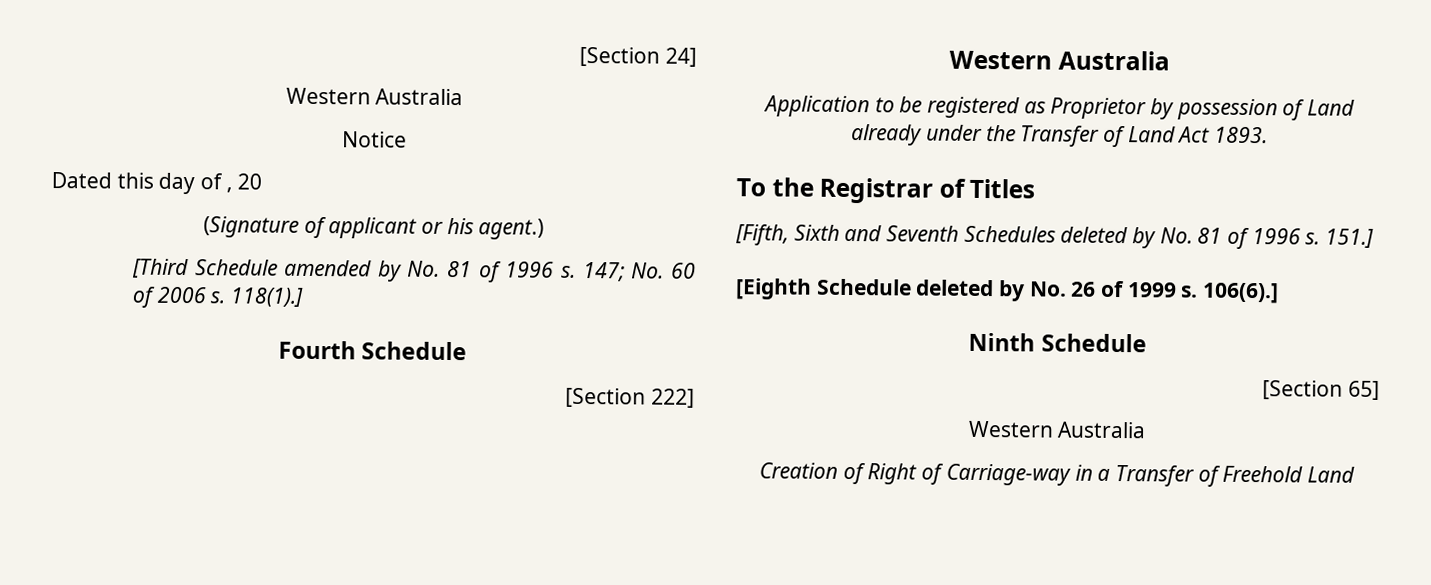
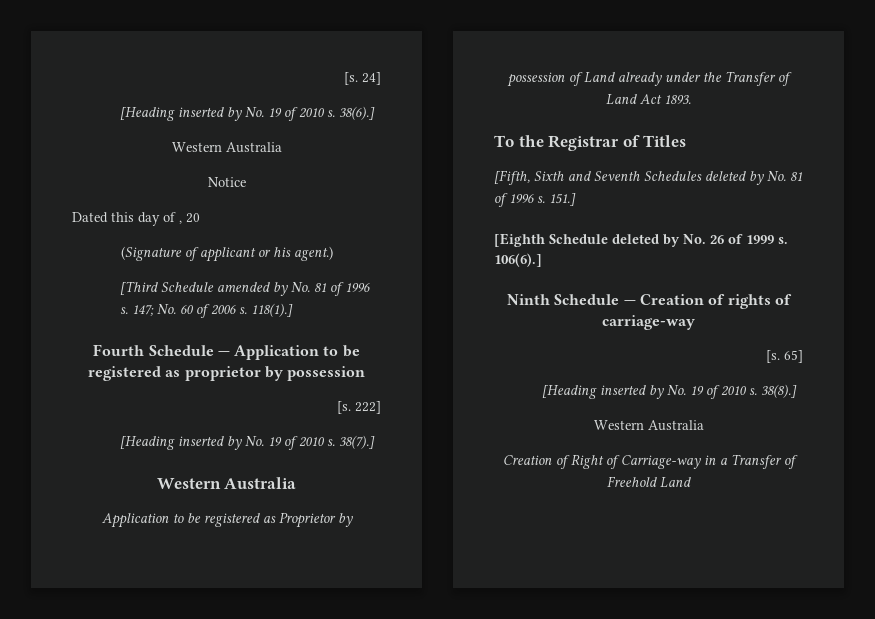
- [Section 24]
+ [s. 24]
+ [Heading inserted by No. 19 of 2010 s. 38(6).]
- Fourth Schedule
- [Section 222]
+ Fourth Schedule — Application to be registered as proprietor by possession
+ [s. 222]
+ [Heading inserted by No. 19 of 2010 s. 38(7).]
- Ninth Schedule
- [Section 65]
+ Ninth Schedule — Creation of rights of carriage-way
+ [s. 65]
+ [Heading inserted by No. 19 of 2010 s. 38(8).]

